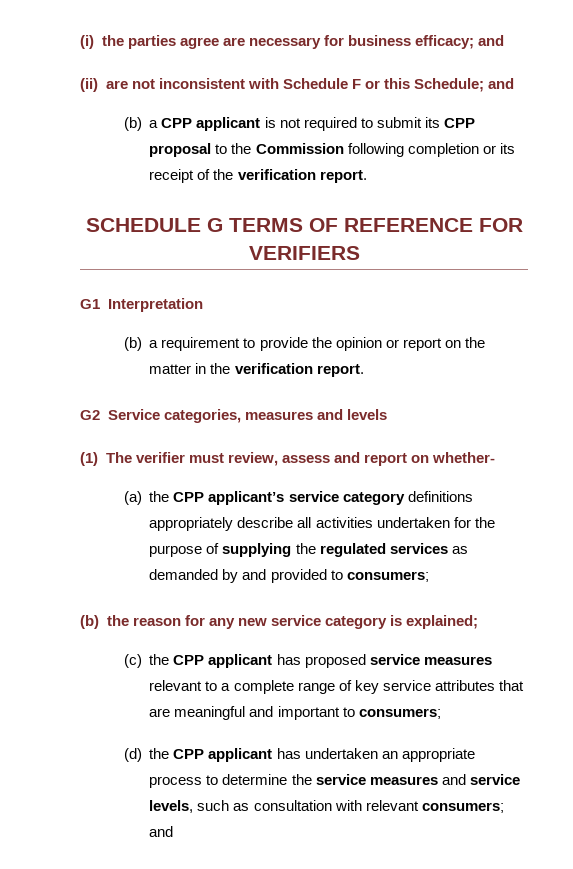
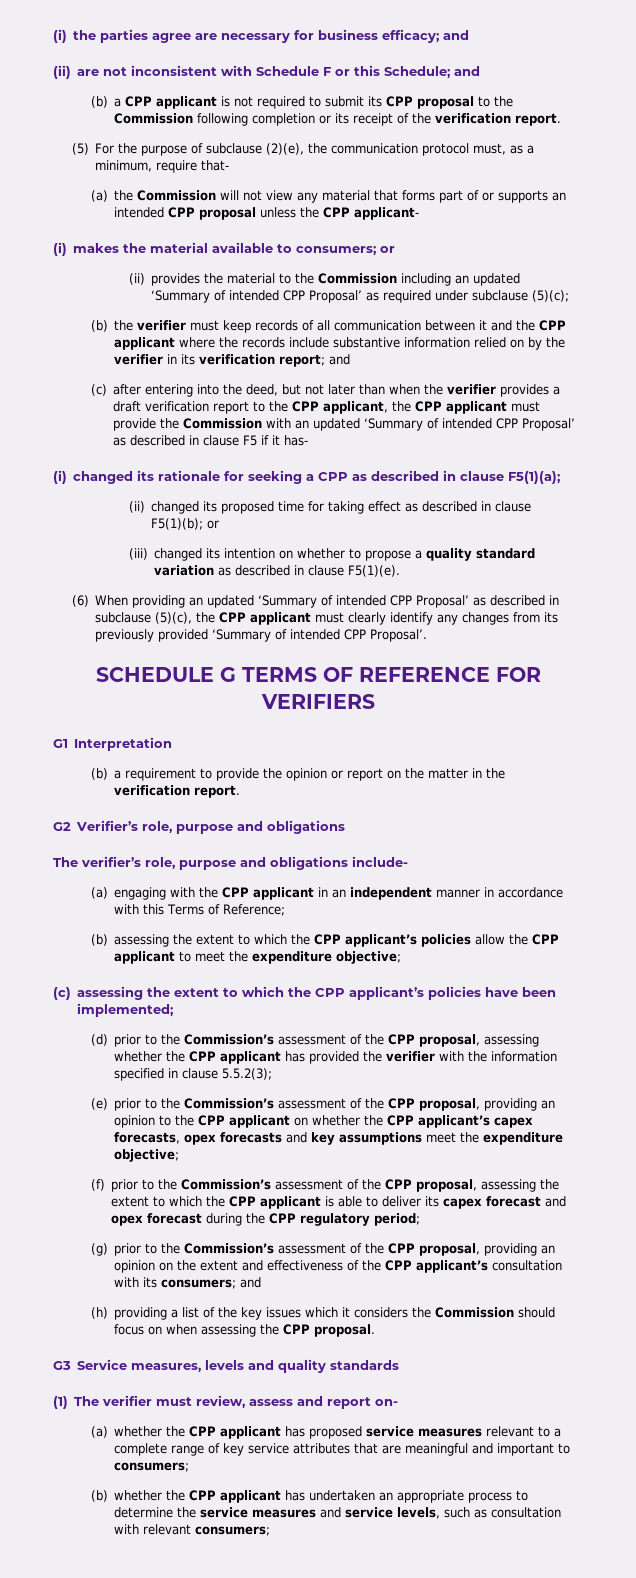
+ (5) For the purpose of subclause (2)(e), the communication protocol must, as a minimum, require that-
+ (a) the Commission will not view any material that forms part of or supports an intended CPP proposal unless the CPP applicant-
+ (i) makes the material available to consumers; or
+ (ii) provides the material to the Commission including an updated ‘Summary of intended CPP Proposal’ as required under subclause (5)(c);
+ (b) the verifier must keep records of all communication between it and the CPP applicant where the records include substantive information relied on by the verifier in its verification report; and
+ (c) after entering into the deed, but not later than when the verifier provides a draft verification report to the CPP applicant, the CPP applicant must provide the Commission with an updated ‘Summary of intended CPP Proposal’ as described in clause F5 if it has-
+ (i) changed its rationale for seeking a CPP as described in clause F5(1)(a);
+ (ii) changed its proposed time for taking effect as described in clause F5(1)(b); or
+ (iii) changed its intention on whether to propose a quality standard variation as described in clause F5(1)(e).
+ (6) When providing an updated ‘Summary of intended CPP Proposal’ as described in subclause (5)(c), the CPP applicant must clearly identify any changes from its previously provided ‘Summary of intended CPP Proposal’.
- G2 Service categories, measures and levels
+ G2 Verifier’s role, purpose and obligations
+ The verifier’s role, purpose and obligations include-
+ (a) engaging with the CPP applicant in an independent manner in accordance with this Terms of Reference;
+ (b) assessing the extent to which the CPP applicant’s policies allow the CPP applicant to meet the expenditure objective;
+ (c) assessing the extent to which the CPP applicant’s policies have been implemented;
+ (d) prior to the Commission’s assessment of the CPP proposal, assessing whether the CPP applicant has provided the verifier with the information specified in clause 5.5.2(3);
+ (e) prior to the Commission’s assessment of the CPP proposal, providing an opinion to the CPP applicant on whether the CPP applicant’s capex forecasts, opex forecasts and key assumptions meet the expenditure objective;
+ (f) prior to the Commission’s assessment of the CPP proposal, assessing the extent to which the CPP applicant is able to deliver its capex forecast and opex forecast during the CPP regulatory period;
+ (g) prior to the Commission’s assessment of the CPP proposal, providing an opinion on the extent and effectiveness of the CPP applicant’s consultation with its consumers; and
+ (h) providing a list of the key issues which it considers the Commission should focus on when assessing the CPP proposal.
+ G3 Service measures, levels and quality standards
- (1) The verifier must review, assess and report on whether-
- (a) the CPP applicant’s service category definitions appropriately describe all activities undertaken for the purpose of supplying the regulated services as demanded by and provided to consumers;
- (b) the reason for any new service category is explained;
- (c) the CPP applicant has proposed service measures relevant to a complete range of key service attributes that are meaningful and important to consumers;
+ (1) The verifier must review, assess and report on-
+ (a) whether the CPP applicant has proposed service measures relevant to a complete range of key service attributes that are meaningful and important to consumers;
- (d) the CPP applicant has undertaken an appropriate process to determine the service measures and service levels, such as consultation with relevant consumers; and
+ (b) whether the CPP applicant has undertaken an appropriate process to determine the service measures and service levels, such as consultation with relevant consumers;

